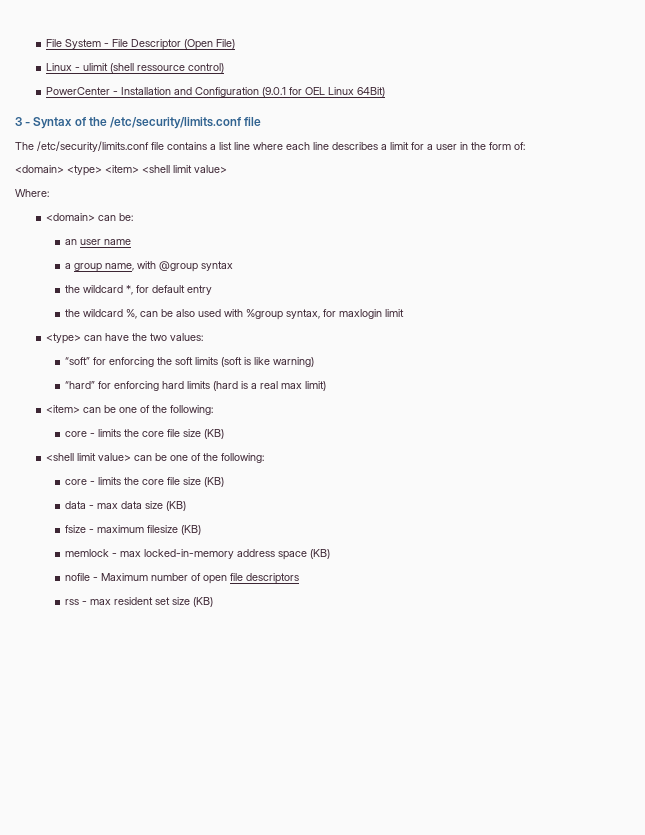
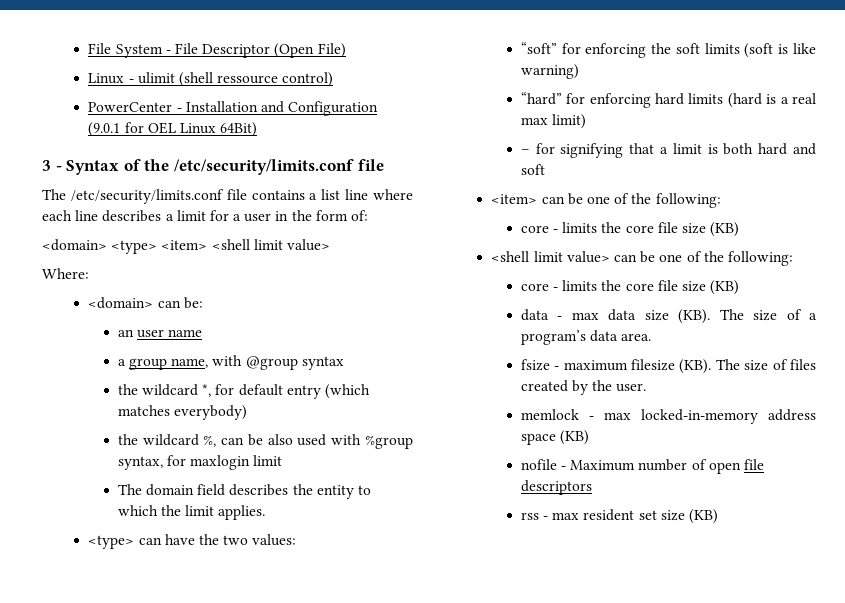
- the wildcard *, for default entry
+ the wildcard *, for default entry (which matches everybody)
+ The domain field describes the entity to which the limit applies.
+ – for signifying that a limit is both hard and soft
- data - max data size (KB)
- fsize - maximum filesize (KB)
+ data - max data size (KB). The size of a program’s data area.
+ fsize - maximum filesize (KB). The size of files created by the user.

